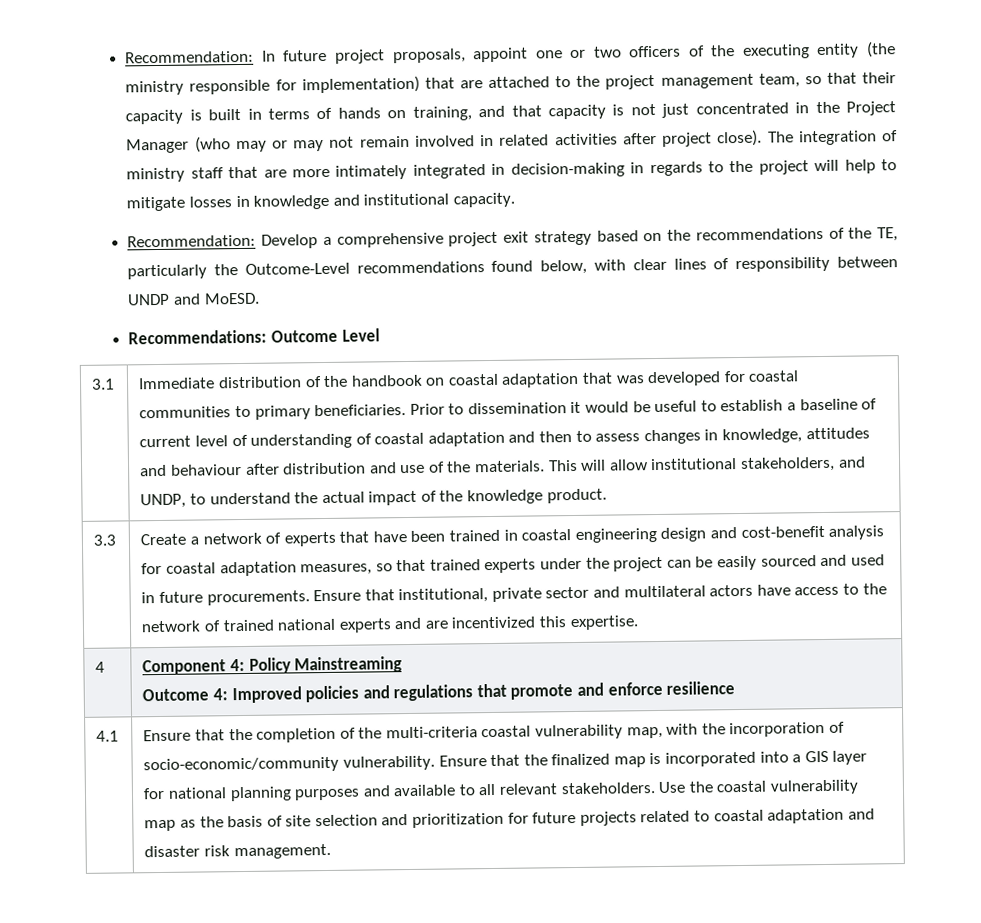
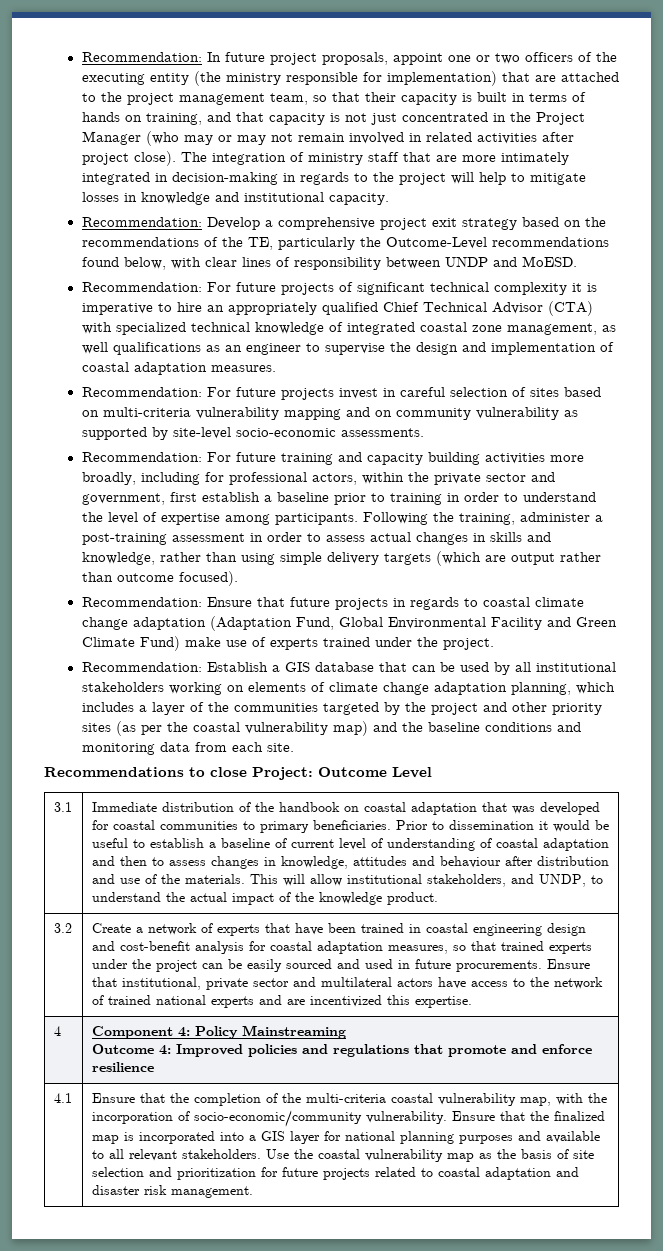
- Recommendations: Outcome Level
+ Recommendation: For future projects of significant technical complexity it is imperative to hire an appropriately qualified Chief Technical Advisor (CTA) with specialized technical knowledge of integrated coastal zone management, as well qualifications as an engineer to supervise the design and implementation of coastal adaptation measures.
+ Recommendation: For future projects invest in careful selection of sites based on multi-criteria vulnerability mapping and on community vulnerability as supported by site-level socio-economic assessments.
+ Recommendation: For future training and capacity building activities more broadly, including for professional actors, within the private sector and government, first establish a baseline prior to training in order to understand the level of expertise among participants. Following the training, administer a post-training assessment in order to assess actual changes in skills and knowledge, rather than using simple delivery targets (which are output rather than outcome focused).
+ Recommendation: Ensure that future projects in regards to coastal climate change adaptation (Adaptation Fund, Global Environmental Facility and Green Climate Fund) make use of experts trained under the project.
+ Recommendation: Establish a GIS database that can be used by all institutional stakeholders working on elements of climate change adaptation planning, which includes a layer of the communities targeted by the project and other priority sites (as per the coastal vulnerability map) and the baseline conditions and monitoring data from each site.
+ Recommendations to close Project: Outcome Level
- 3.3
+ 3.2

